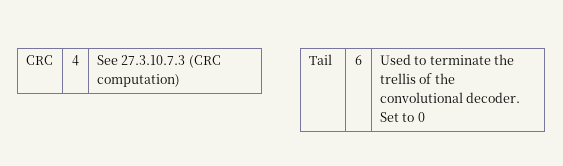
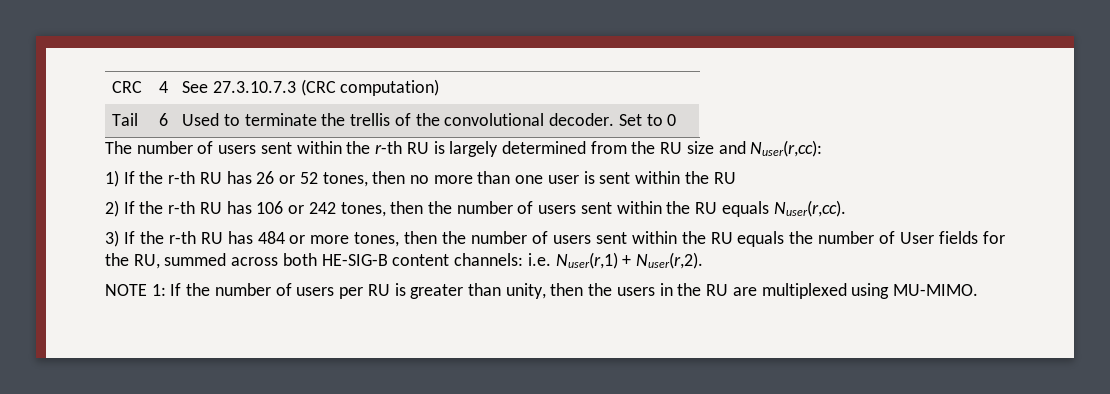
+ The number of users sent within the r-th RU is largely determined from the RU size and Nuser(r,cc):
+ 1) If the r-th RU has 26 or 52 tones, then no more than one user is sent within the RU
+ 2) If the r-th RU has 106 or 242 tones, then the number of users sent within the RU equals Nuser(r,cc).
+ 3) If the r-th RU has 484 or more tones, then the number of users sent within the RU equals the number of User fields for the RU, summed across both HE-SIG-B content channels: i.e. Nuser(r,1) + Nuser(r,2).
+ NOTE 1: If the number of users per RU is greater than unity, then the users in the RU are multiplexed using MU-MIMO.

